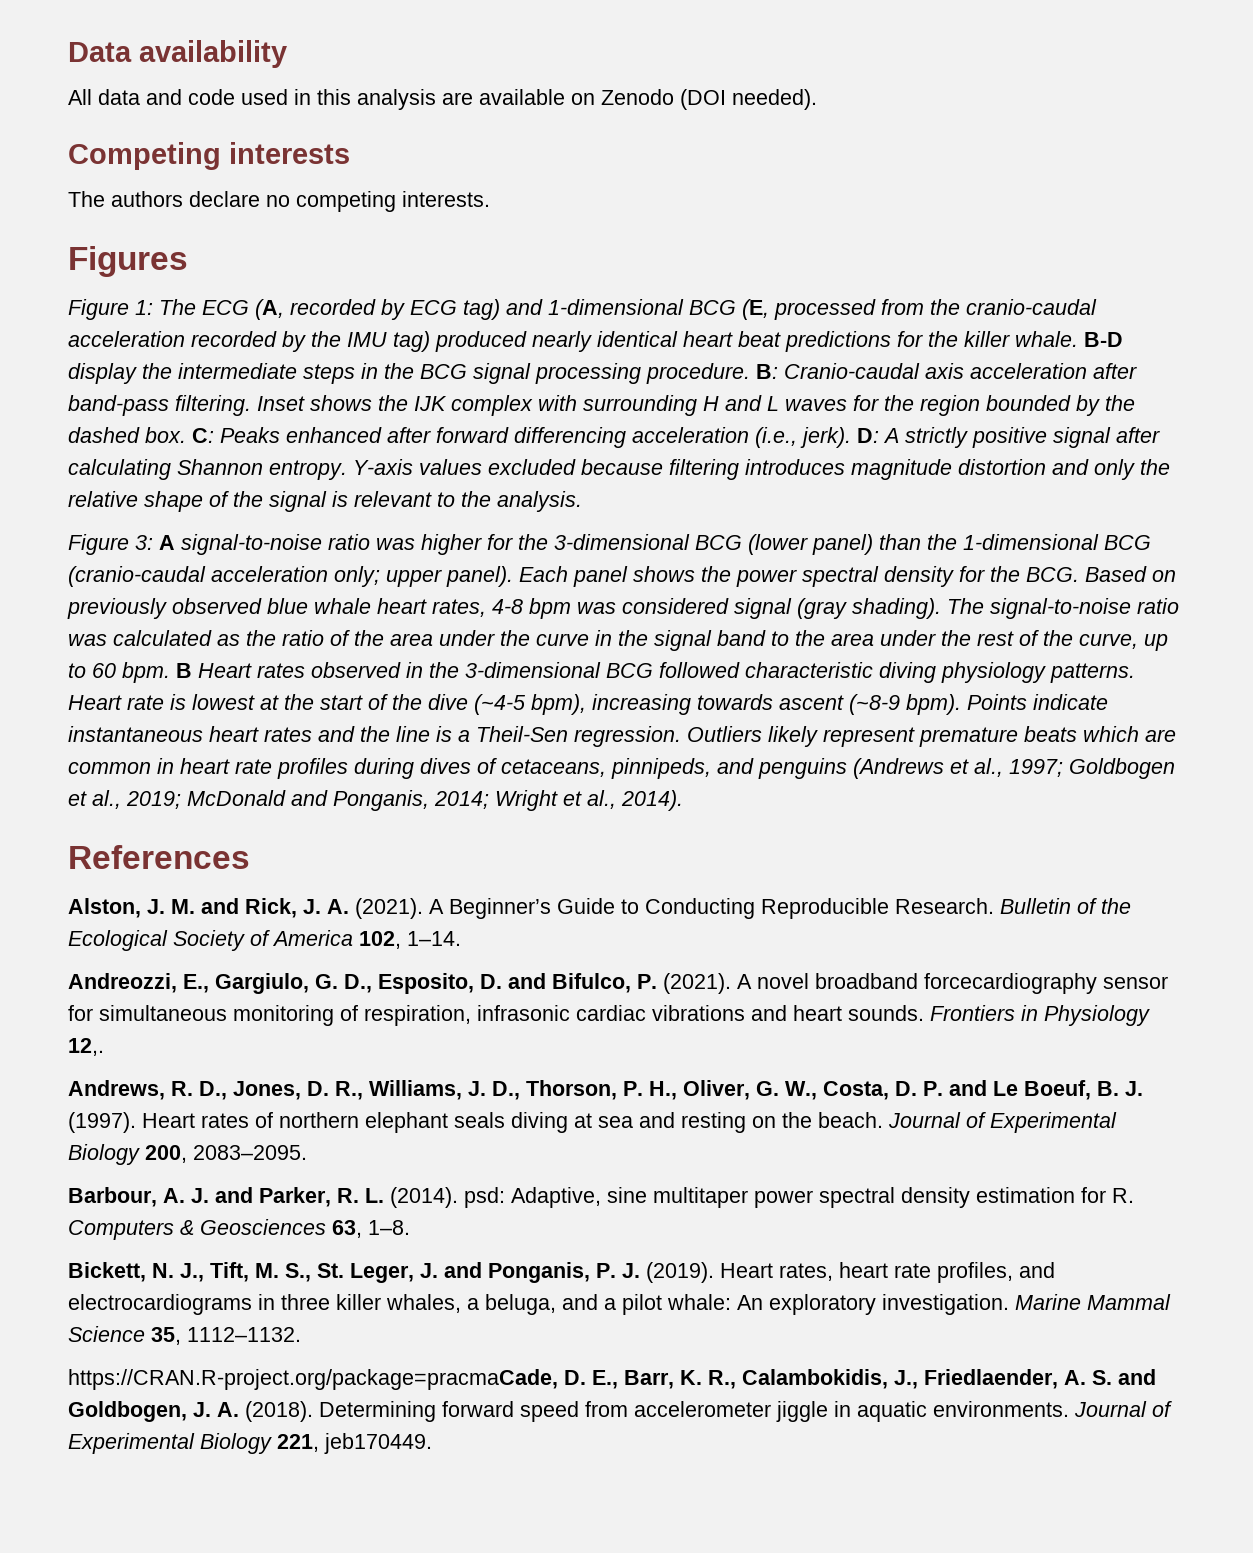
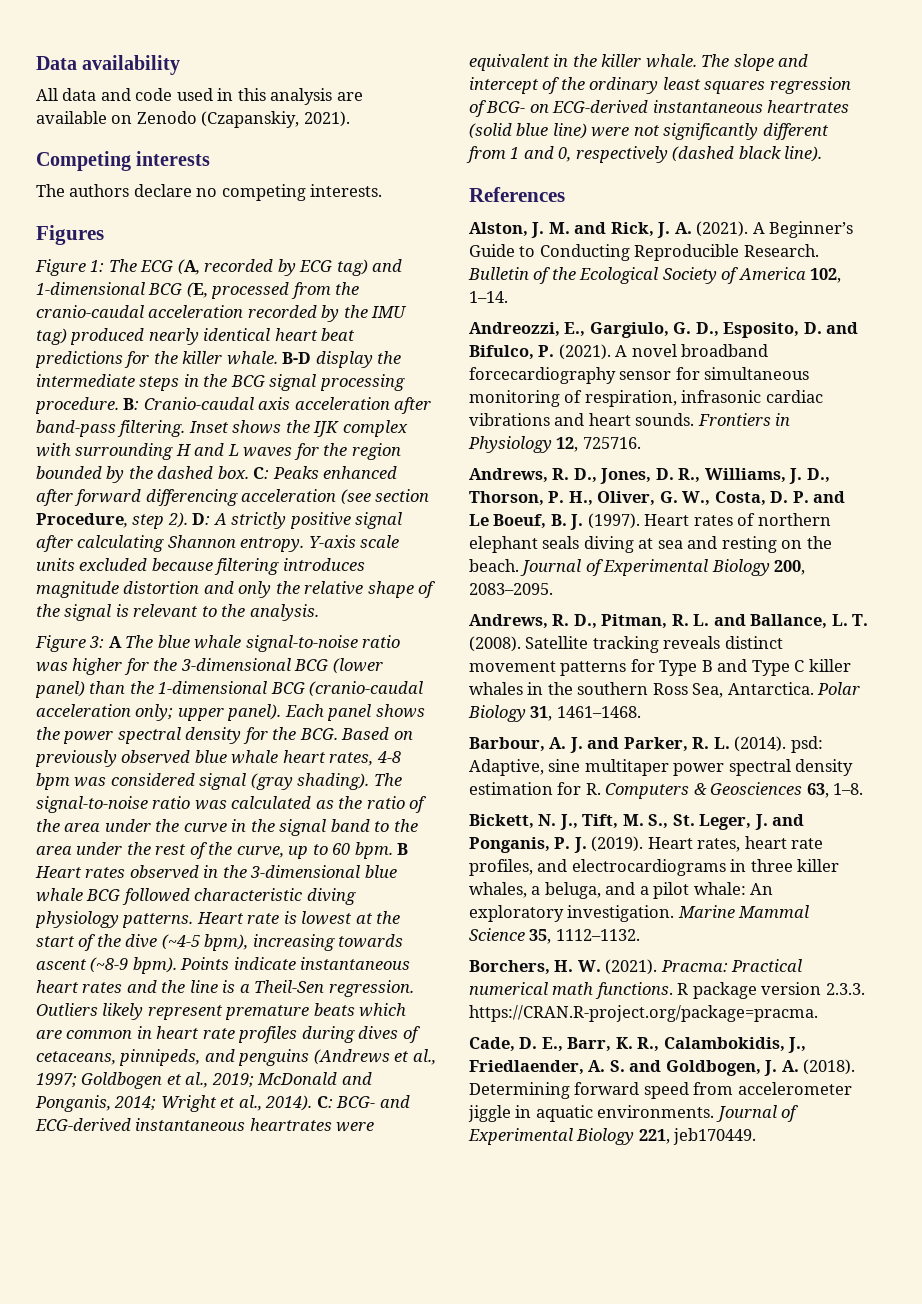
- All data and code used in this analysis are available on Zenodo (DOI needed).
+ All data and code used in this analysis are available on Zenodo (Czapanskiy, 2021).
- C: Peaks enhanced after forward differencing acceleration (i.e., jerk).
+ C: Peaks enhanced after forward differencing acceleration (see section Procedure, step 2).
- Y-axis values excluded because filtering introduces magnitude distortion and only the relative shape of the signal is relevant to the analysis.
+ Y-axis scale units excluded because filtering introduces magnitude distortion and only the relative shape of the signal is relevant to the analysis.
- Figure 3: A signal-to-noise ratio was higher for the 3-dimensional BCG (lower panel) than the 1-dimensional BCG (cranio-caudal acceleration only; upper panel).
+ Figure 3: A The blue whale signal-to-noise ratio was higher for the 3-dimensional BCG (lower panel) than the 1-dimensional BCG (cranio-caudal acceleration only; upper panel).
- B Heart rates observed in the 3-dimensional BCG followed characteristic diving physiology patterns.
+ B Heart rates observed in the 3-dimensional blue whale BCG followed characteristic diving physiology patterns.
+ C: BCG- and ECG-derived instantaneous heartrates were equivalent in the killer whale. The slope and intercept of the ordinary least squares regression of BCG- on ECG-derived instantaneous heartrates (solid blue line) were not significantly different from 1 and 0, respectively (dashed black line).
- Frontiers in Physiology 12,.
+ Frontiers in Physiology 12, 725716.
+ Andrews, R. D., Pitman, R. L. and Ballance, L. T. (2008). Satellite tracking reveals distinct movement patterns for Type B and Type C killer whales in the southern Ross Sea, Antarctica. Polar Biology 31, 1461–1468.
- https://CRAN.R-project.org/package=pracmaCade, D. E., Barr, K. R., Calambokidis, J., Friedlaender, A. S. and Goldbogen, J. A. (2018).
+ Borchers, H. W. (2021). Pracma: Practical numerical math functions. R package version 2.3.3. https://CRAN.R-project.org/package=pracma.
+ Cade, D. E., Barr, K. R., Calambokidis, J., Friedlaender, A. S. and Goldbogen, J. A. (2018).

